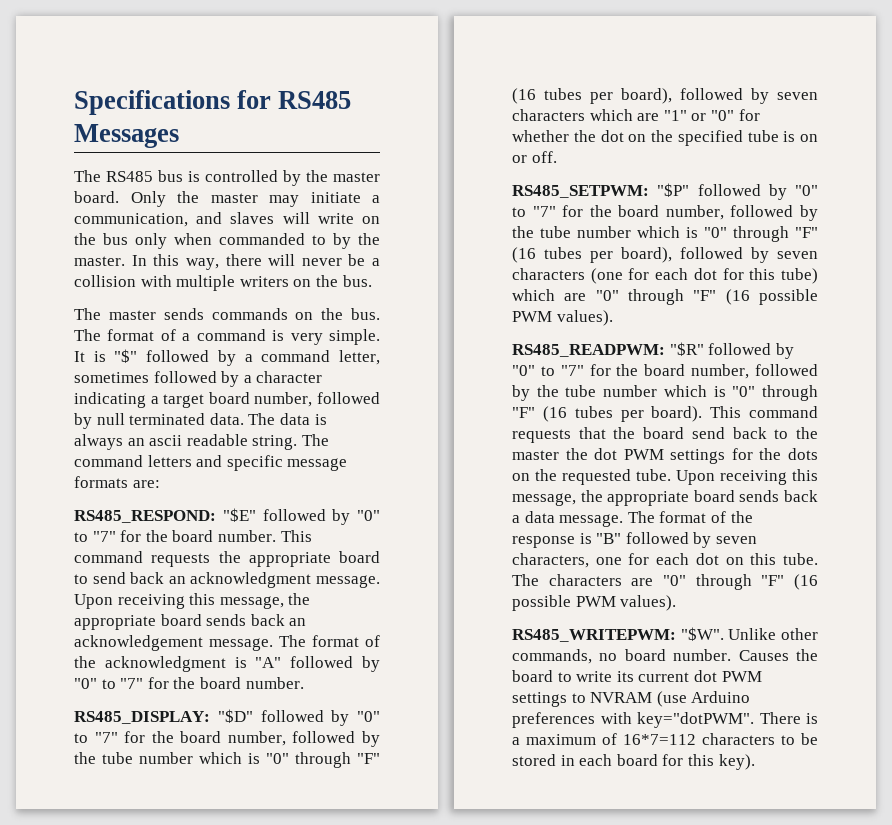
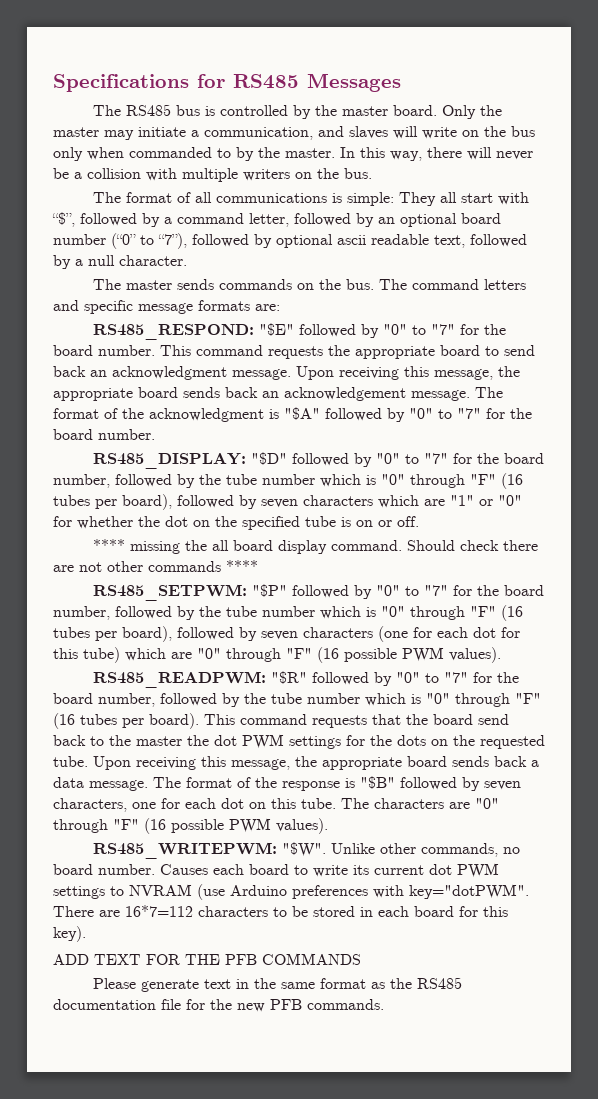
+ The format of all communications is simple: They all start with “$”, followed by a command letter, followed by an optional board number (“0” to “7”), followed by optional ascii readable text, followed by a null character.
- The format of a command is very simple. It is "$" followed by a command letter, sometimes followed by a character indicating a target board number, followed by null terminated data. The data is always an ascii readable string. The command letters and specific message formats are:
+ The command letters and specific message formats are:
- The format of the acknowledgment is "A" followed by "0" to "7" for the board number.
+ The format of the acknowledgment is "$A" followed by "0" to "7" for the board number.
+ **** missing the all board display command. Should check there are not other commands ****
- The format of the response is "B" followed by seven characters, one for each dot on this tube.
+ The format of the response is "$B" followed by seven characters, one for each dot on this tube.
- Causes the board to write its current dot PWM settings to NVRAM (use Arduino preferences with key="dotPWM".
+ Causes each board to write its current dot PWM settings to NVRAM (use Arduino preferences with key="dotPWM".
- There is a maximum of 16*7=112 characters to be stored in each board for this key).
+ There are 16*7=112 characters to be stored in each board for this key).
+ ADD TEXT FOR THE PFB COMMANDS
+ Please generate text in the same format as the RS485 documentation file for the new PFB commands.

